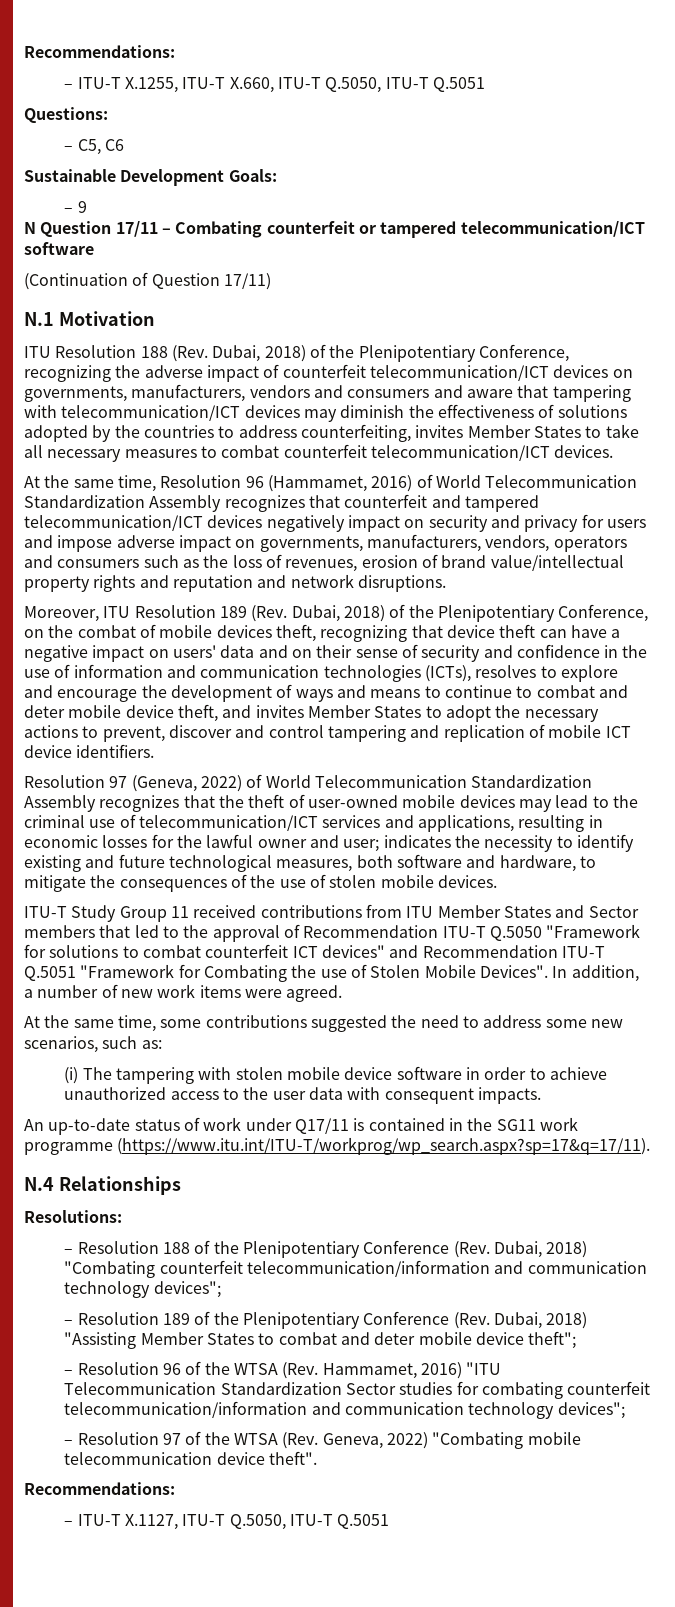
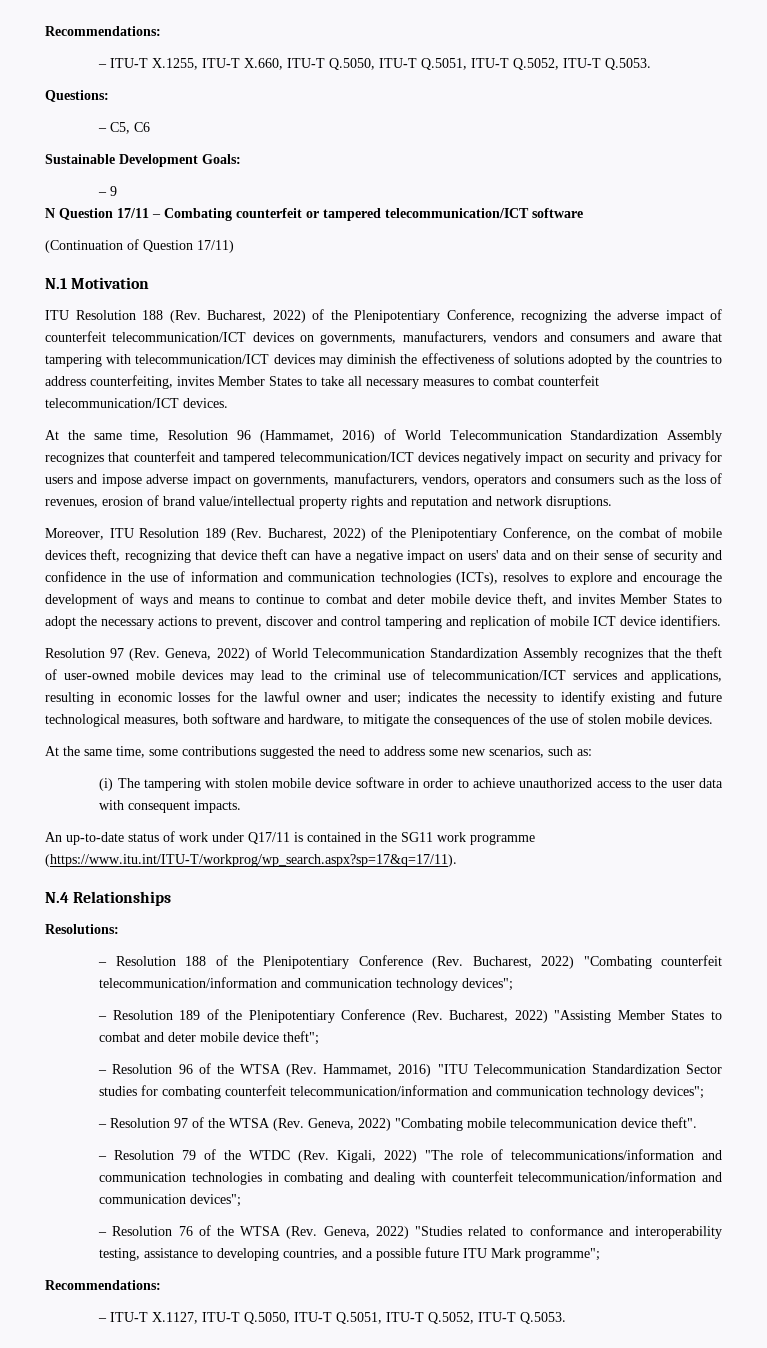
- – ITU-T X.1255, ITU-T X.660, ITU-T Q.5050, ITU-T Q.5051
+ – ITU-T X.1255, ITU-T X.660, ITU-T Q.5050, ITU-T Q.5051, ITU-T Q.5052, ITU-T Q.5053.
- ITU Resolution 188 (Rev. Dubai, 2018) of the Plenipotentiary Conference, recognizing the adverse impact of counterfeit telecommunication/ICT devices on governments, manufacturers, vendors and consumers and aware that tampering with telecommunication/ICT devices may diminish the effectiveness of solutions adopted by the countries to address counterfeiting, invites Member States to take all necessary measures to combat counterfeit telecommunication/ICT devices.
+ ITU Resolution 188 (Rev. Bucharest, 2022) of the Plenipotentiary Conference, recognizing the adverse impact of counterfeit telecommunication/ICT devices on governments, manufacturers, vendors and consumers and aware that tampering with telecommunication/ICT devices may diminish the effectiveness of solutions adopted by the countries to address counterfeiting, invites Member States to take all necessary measures to combat counterfeit telecommunication/ICT devices.
- Moreover, ITU Resolution 189 (Rev. Dubai, 2018) of the Plenipotentiary Conference, on the combat of mobile devices theft, recognizing that device theft can have a negative impact on users' data and on their sense of security and confidence in the use of information and communication technologies (ICTs), resolves to explore and encourage the development of ways and means to continue to combat and deter mobile device theft, and invites Member States to adopt the necessary actions to prevent, discover and control tampering and replication of mobile ICT device identifiers.
+ Moreover, ITU Resolution 189 (Rev. Bucharest, 2022) of the Plenipotentiary Conference, on the combat of mobile devices theft, recognizing that device theft can have a negative impact on users' data and on their sense of security and confidence in the use of information and communication technologies (ICTs), resolves to explore and encourage the development of ways and means to continue to combat and deter mobile device theft, and invites Member States to adopt the necessary actions to prevent, discover and control tampering and replication of mobile ICT device identifiers.
- Resolution 97 (Geneva, 2022) of World Telecommunication Standardization Assembly recognizes that the theft of user-owned mobile devices may lead to the criminal use of telecommunication/ICT services and applications, resulting in economic losses for the lawful owner and user;
+ Resolution 97 (Rev. Geneva, 2022) of World Telecommunication Standardization Assembly recognizes that the theft of user-owned mobile devices may lead to the criminal use of telecommunication/ICT services and applications, resulting in economic losses for the lawful owner and user;
- ITU-T Study Group 11 received contributions from ITU Member States and Sector members that led to the approval of Recommendation ITU-T Q.5050 "Framework for solutions to combat counterfeit ICT devices" and Recommendation ITU-T Q.5051 "Framework for Combating the use of Stolen Mobile Devices". In addition, a number of new work items were agreed.
- – Resolution 188 of the Plenipotentiary Conference (Rev. Dubai, 2018) "Combating counterfeit telecommunication/information and communication technology devices";
+ – Resolution 188 of the Plenipotentiary Conference (Rev. Bucharest, 2022) "Combating counterfeit telecommunication/information and communication technology devices";
- – Resolution 189 of the Plenipotentiary Conference (Rev. Dubai, 2018) "Assisting Member States to combat and deter mobile device theft";
+ – Resolution 189 of the Plenipotentiary Conference (Rev. Bucharest, 2022) "Assisting Member States to combat and deter mobile device theft";
+ – Resolution 79 of the WTDC (Rev. Kigali, 2022) "The role of telecommunications/information and communication technologies in combating and dealing with counterfeit telecommunication/information and communication devices";
+ – Resolution 76 of the WTSA (Rev. Geneva, 2022) "Studies related to conformance and interoperability testing, assistance to developing countries, and a possible future ITU Mark programme";
- – ITU-T X.1127, ITU-T Q.5050, ITU-T Q.5051
+ – ITU-T X.1127, ITU-T Q.5050, ITU-T Q.5051, ITU-T Q.5052, ITU-T Q.5053.

